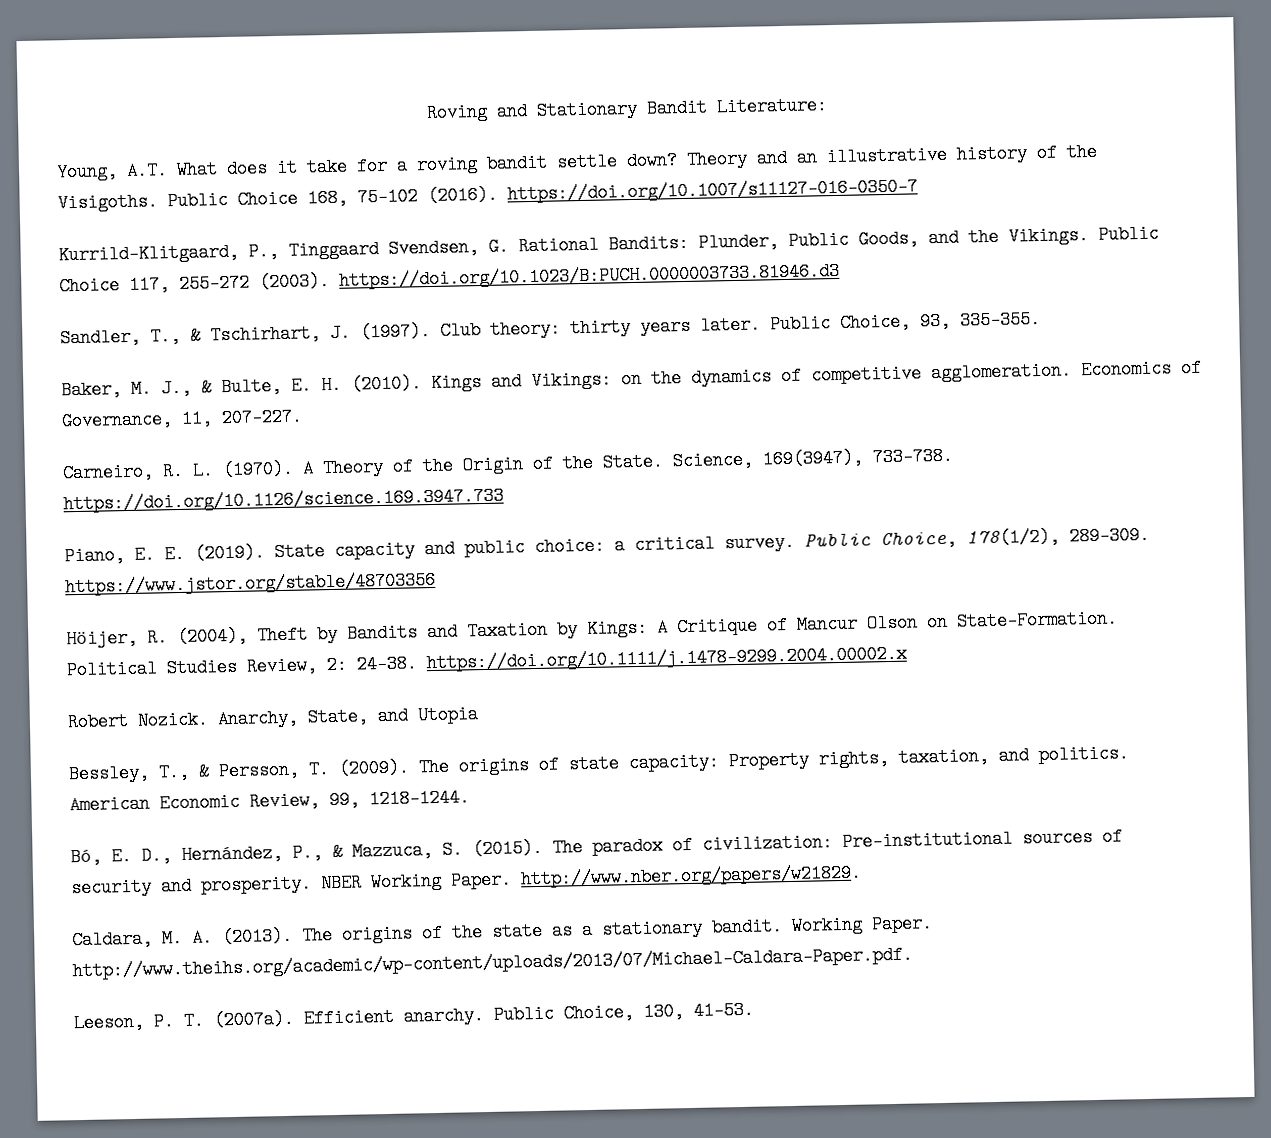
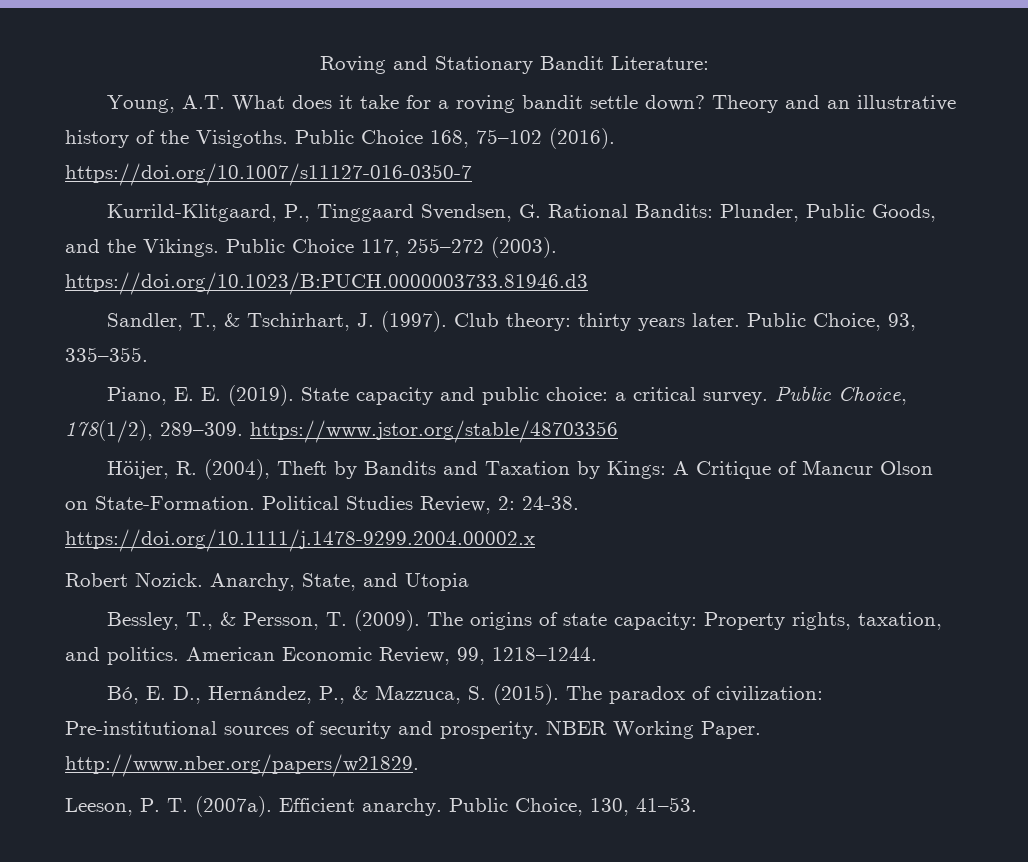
- Baker, M. J., & Bulte, E. H. (2010). Kings and Vikings: on the dynamics of competitive agglomeration. Economics of Governance, 11, 207–227.
- Carneiro, R. L. (1970). A Theory of the Origin of the State. Science, 169(3947), 733-738. https://doi.org/10.1126/science.169.3947.733
- Caldara, M. A. (2013). The origins of the state as a stationary bandit. Working Paper. http://www.theihs.org/academic/wp-content/uploads/2013/07/Michael-Caldara-Paper.pdf.

